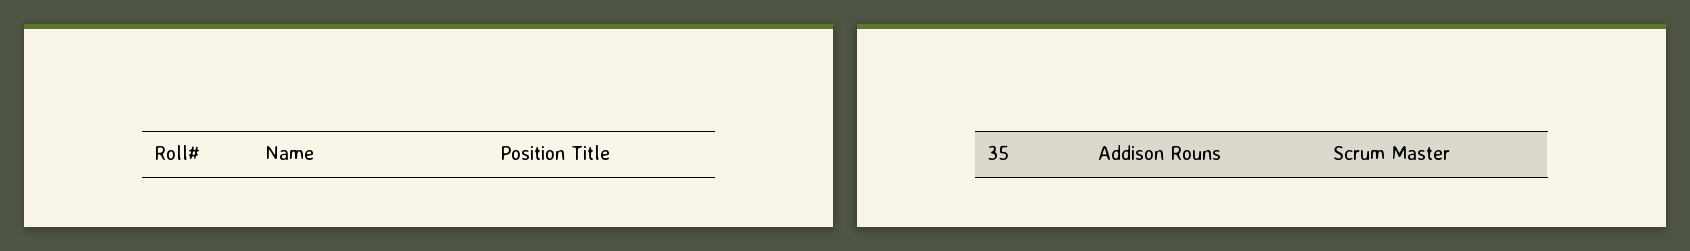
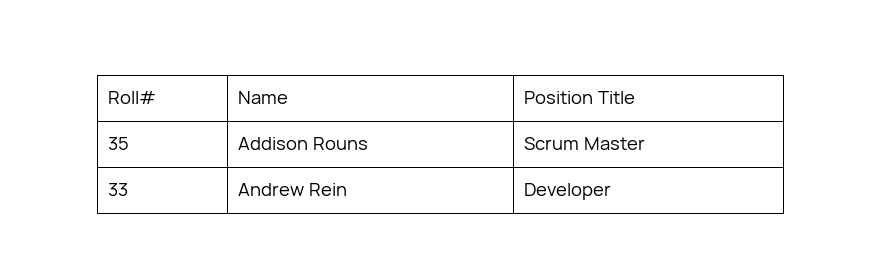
+ 33 | Andrew Rein | Developer

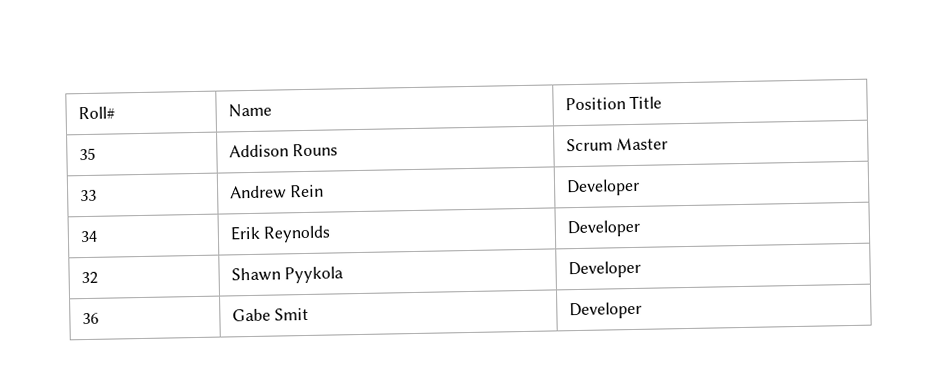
+ 34 | Erik Reynolds | Developer
+ 32 | Shawn Pyykola | Developer
+ 36 | Gabe Smit | Developer

